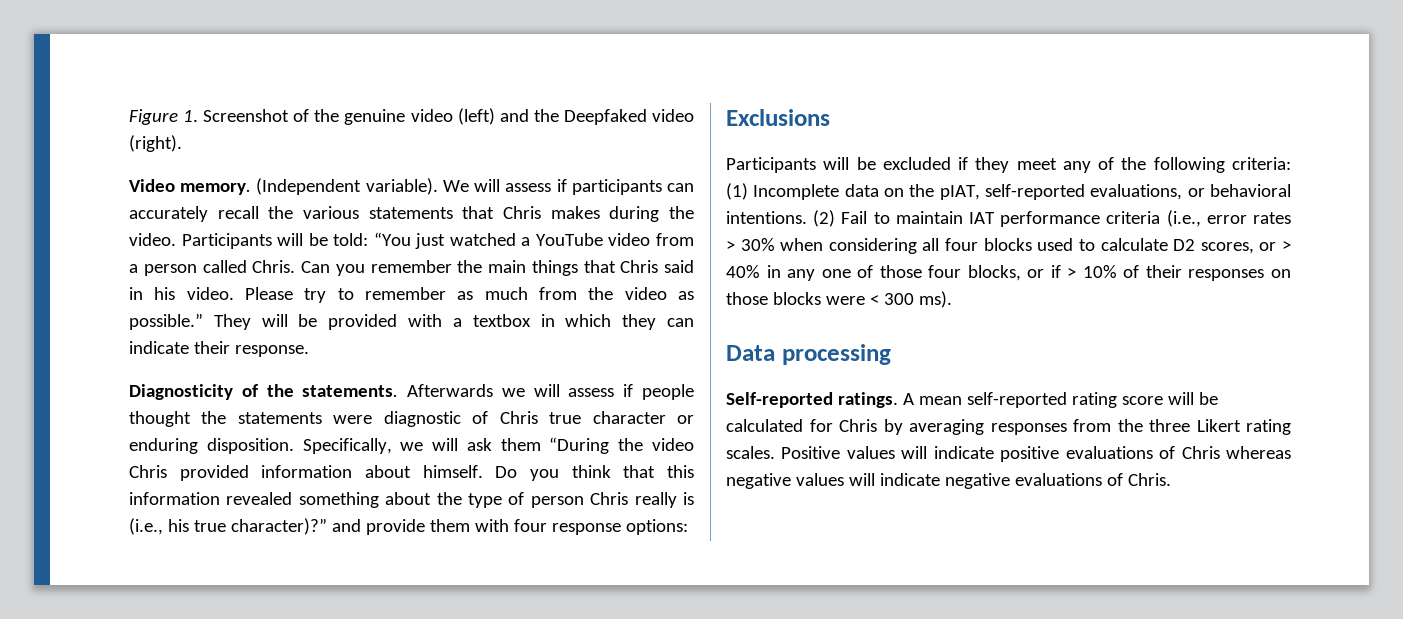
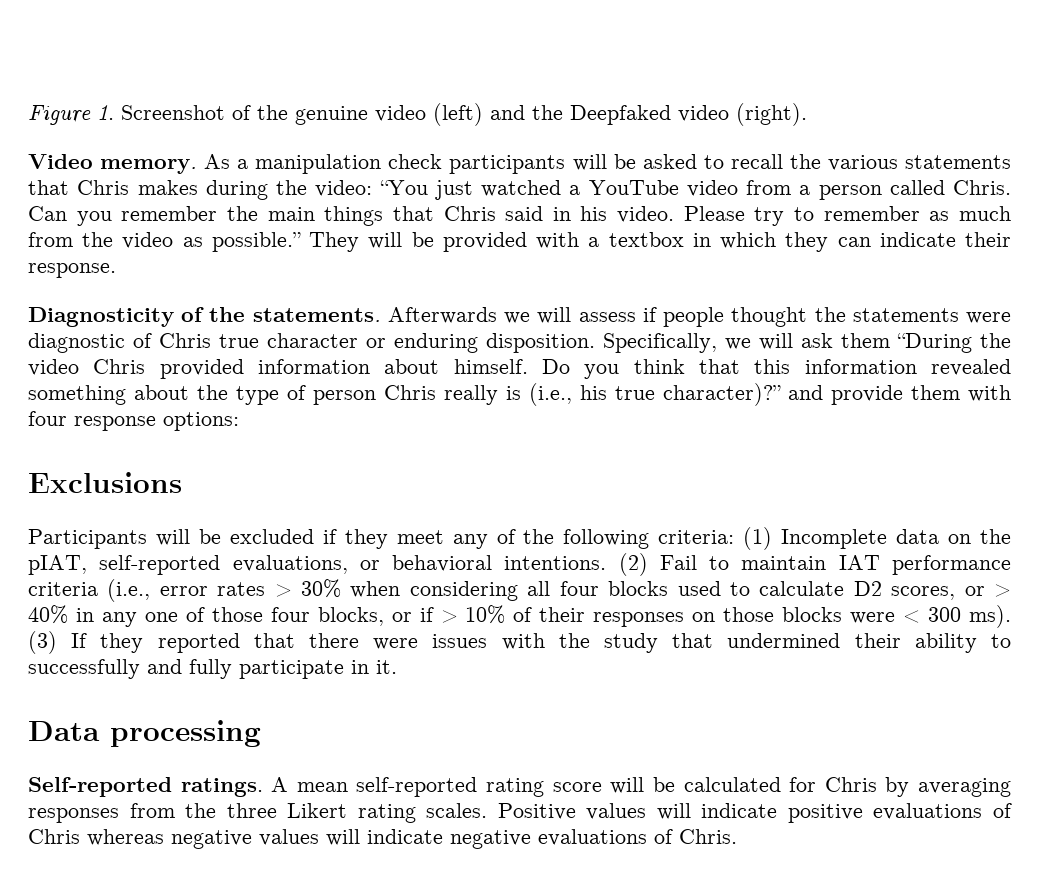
- (Independent variable). We will assess if participants can accurately recall the various statements that Chris makes during the video. Participants will be told: “You just watched a YouTube video from a person called Chris.
+ As a manipulation check participants will be asked to recall the various statements that Chris makes during the video: “You just watched a YouTube video from a person called Chris.
+ (3) If they reported that there were issues with the study that undermined their ability to successfully and fully participate in it.

